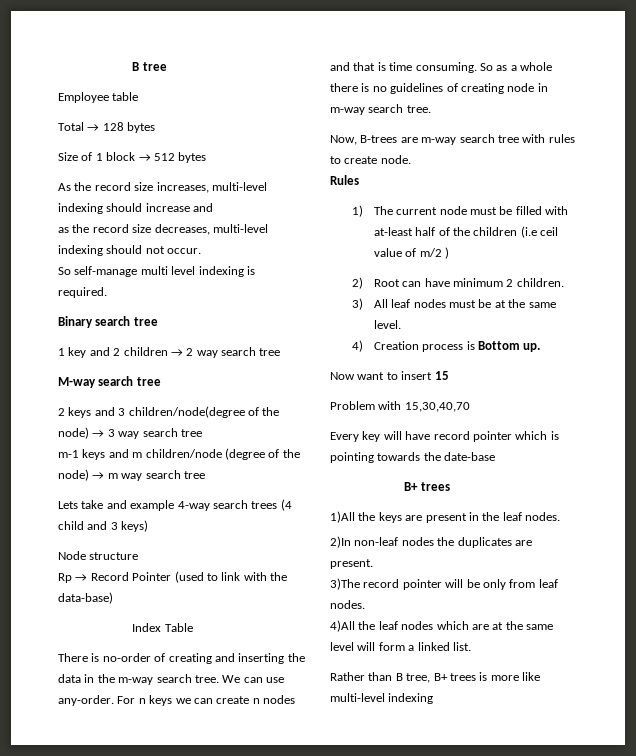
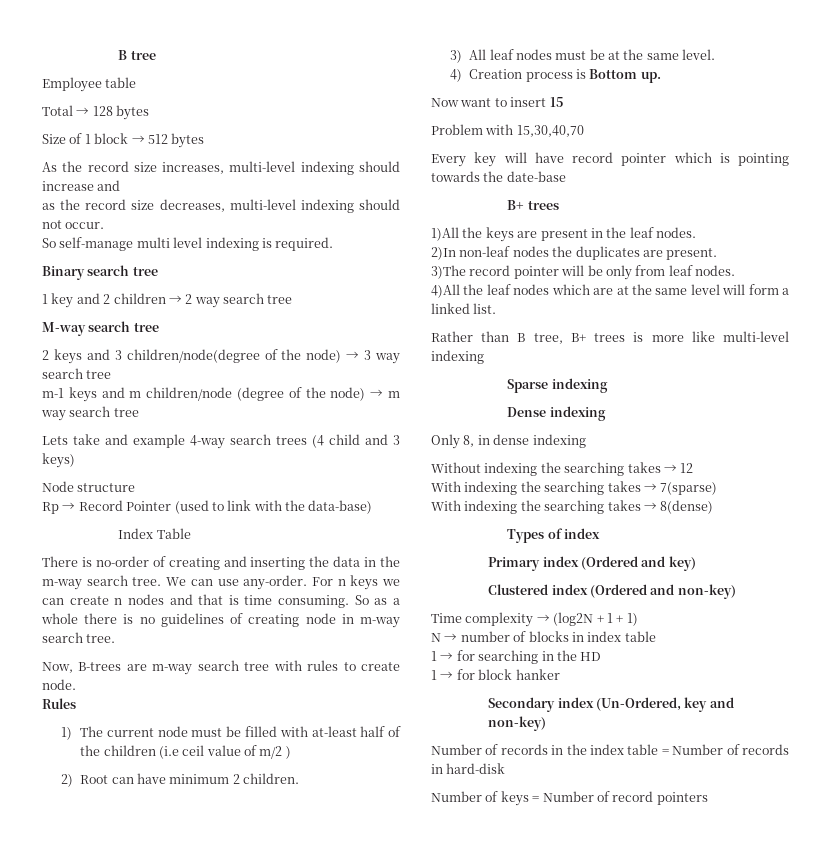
+ Sparse indexing
+ Dense indexing
+ Only 8, in dense indexing
+ Without indexing the searching takes → 12
+ With indexing the searching takes → 7(sparse)
+ With indexing the searching takes → 8(dense)
+ Types of index
+ Primary index (Ordered and key)
+ Clustered index (Ordered and non-key)
+ Time complexity → (log2N + 1 + 1)
+ N → number of blocks in index table
+ 1 → for searching in the HD
+ 1 → for block hanker
+ Secondary index (Un-Ordered, key and non-key)
+ Number of records in the index table = Number of records in hard-disk
+ Number of keys = Number of record pointers

